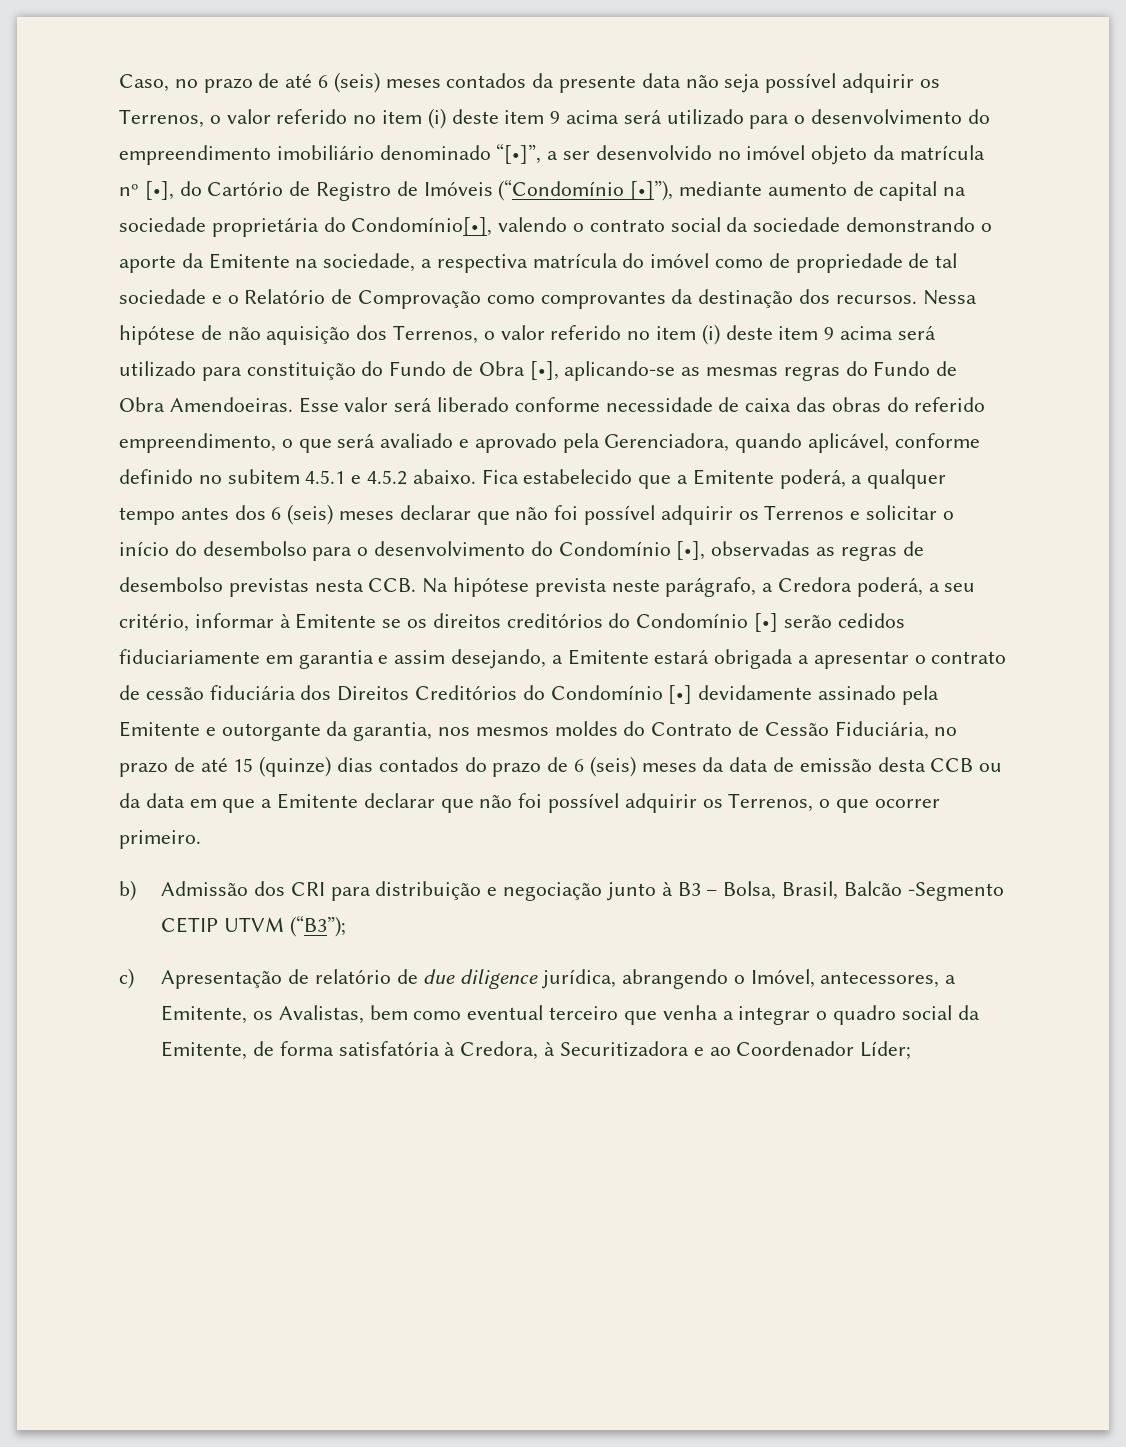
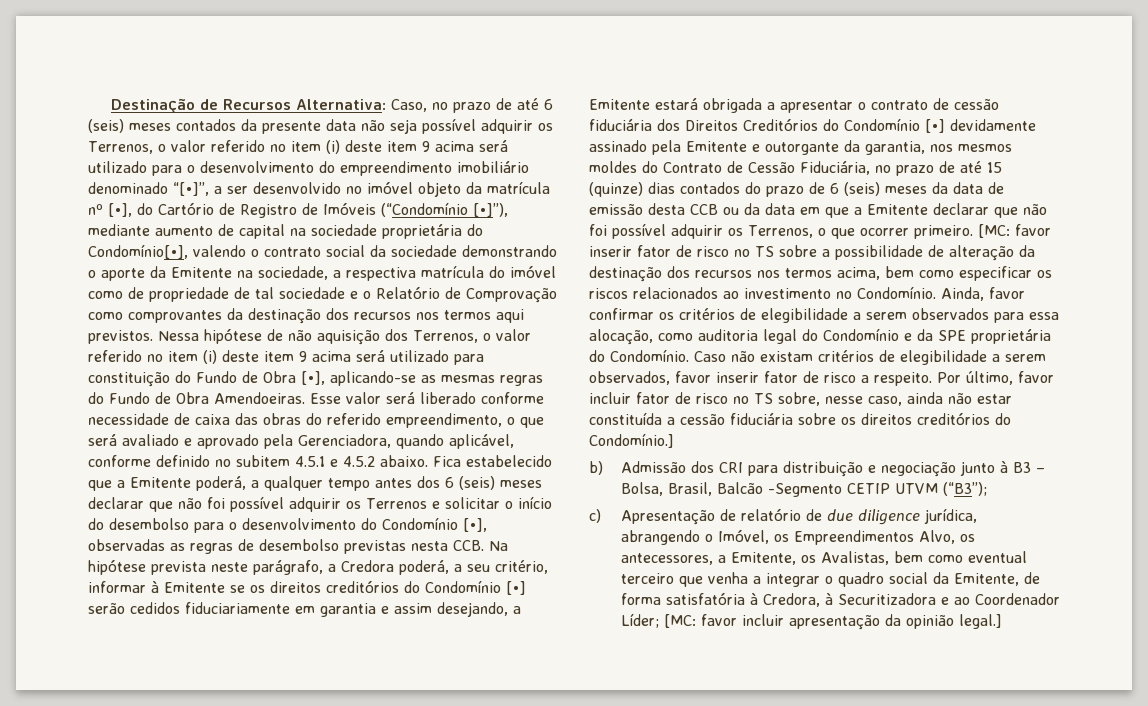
+ Destinação de Recursos Alternativa:
- Caso, no prazo de até 6 (seis) meses contados da presente data não seja possível adquirir os Terrenos, o valor referido no item (i) deste item 9 acima será utilizado para o desenvolvimento do empreendimento imobiliário denominado “[•]”, a ser desenvolvido no imóvel objeto da matrícula nº [•], do Cartório de Registro de Imóveis (“Condomínio [•]”), mediante aumento de capital na sociedade proprietária do Condomínio[•], valendo o contrato social da sociedade demonstrando o aporte da Emitente na sociedade, a respectiva matrícula do imóvel como de propriedade de tal sociedade e o Relatório de Comprovação como comprovantes da destinação dos recursos.
+ Caso, no prazo de até 6 (seis) meses contados da presente data não seja possível adquirir os Terrenos, o valor referido no item (i) deste item 9 acima será utilizado para o desenvolvimento do empreendimento imobiliário denominado “[•]”, a ser desenvolvido no imóvel objeto da matrícula nº [•], do Cartório de Registro de Imóveis (“Condomínio [•]”), mediante aumento de capital na sociedade proprietária do Condomínio[•], valendo o contrato social da sociedade demonstrando o aporte da Emitente na sociedade, a respectiva matrícula do imóvel como de propriedade de tal sociedade e o Relatório de Comprovação como comprovantes da destinação dos recursos nos termos aqui previstos.
+ [MC: favor inserir fator de risco no TS sobre a possibilidade de alteração da destinação dos recursos nos termos acima, bem como especificar os riscos relacionados ao investimento no Condomínio. Ainda, favor confirmar os critérios de elegibilidade a serem observados para essa alocação, como auditoria legal do Condomínio e da SPE proprietária do Condomínio. Caso não existam critérios de elegibilidade a serem observados, favor inserir fator de risco a respeito. Por último, favor incluir fator de risco no TS sobre, nesse caso, ainda não estar constituída a cessão fiduciária sobre os direitos creditórios do Condomínio.]
- c) Apresentação de relatório de due diligence jurídica, abrangendo o Imóvel, antecessores, a Emitente, os Avalistas, bem como eventual terceiro que venha a integrar o quadro social da Emitente, de forma satisfatória à Credora, à Securitizadora e ao Coordenador Líder;
+ c) Apresentação de relatório de due diligence jurídica, abrangendo o Imóvel, os Empreendimentos Alvo, os antecessores, a Emitente, os Avalistas, bem como eventual terceiro que venha a integrar o quadro social da Emitente, de forma satisfatória à Credora, à Securitizadora e ao Coordenador Líder; [MC: favor incluir apresentação da opinião legal.]

